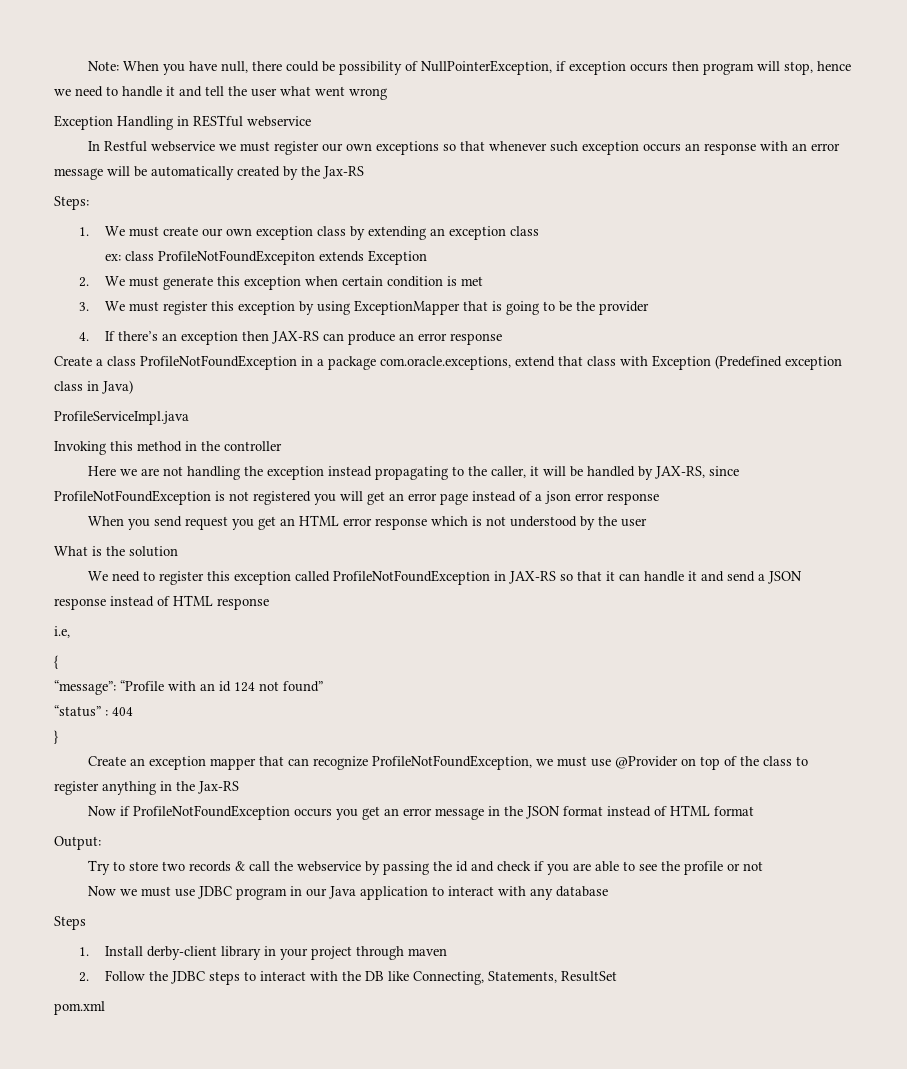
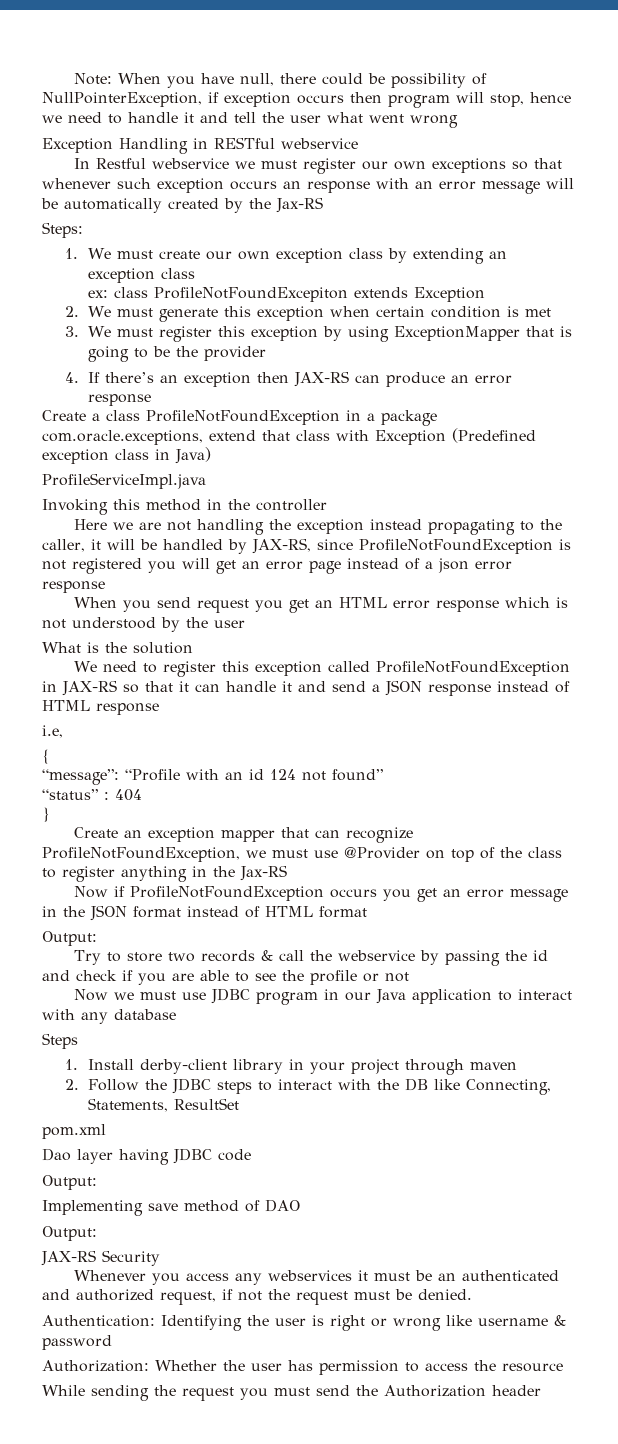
+ Dao layer having JDBC code
+ Output:
+ Implementing save method of DAO
+ Output:
+ JAX-RS Security
+ Whenever you access any webservices it must be an authenticated and authorized request, if not the request must be denied.
+ Authentication: Identifying the user is right or wrong like username & password
+ Authorization: Whether the user has permission to access the resource
+ While sending the request you must send the Authorization header

